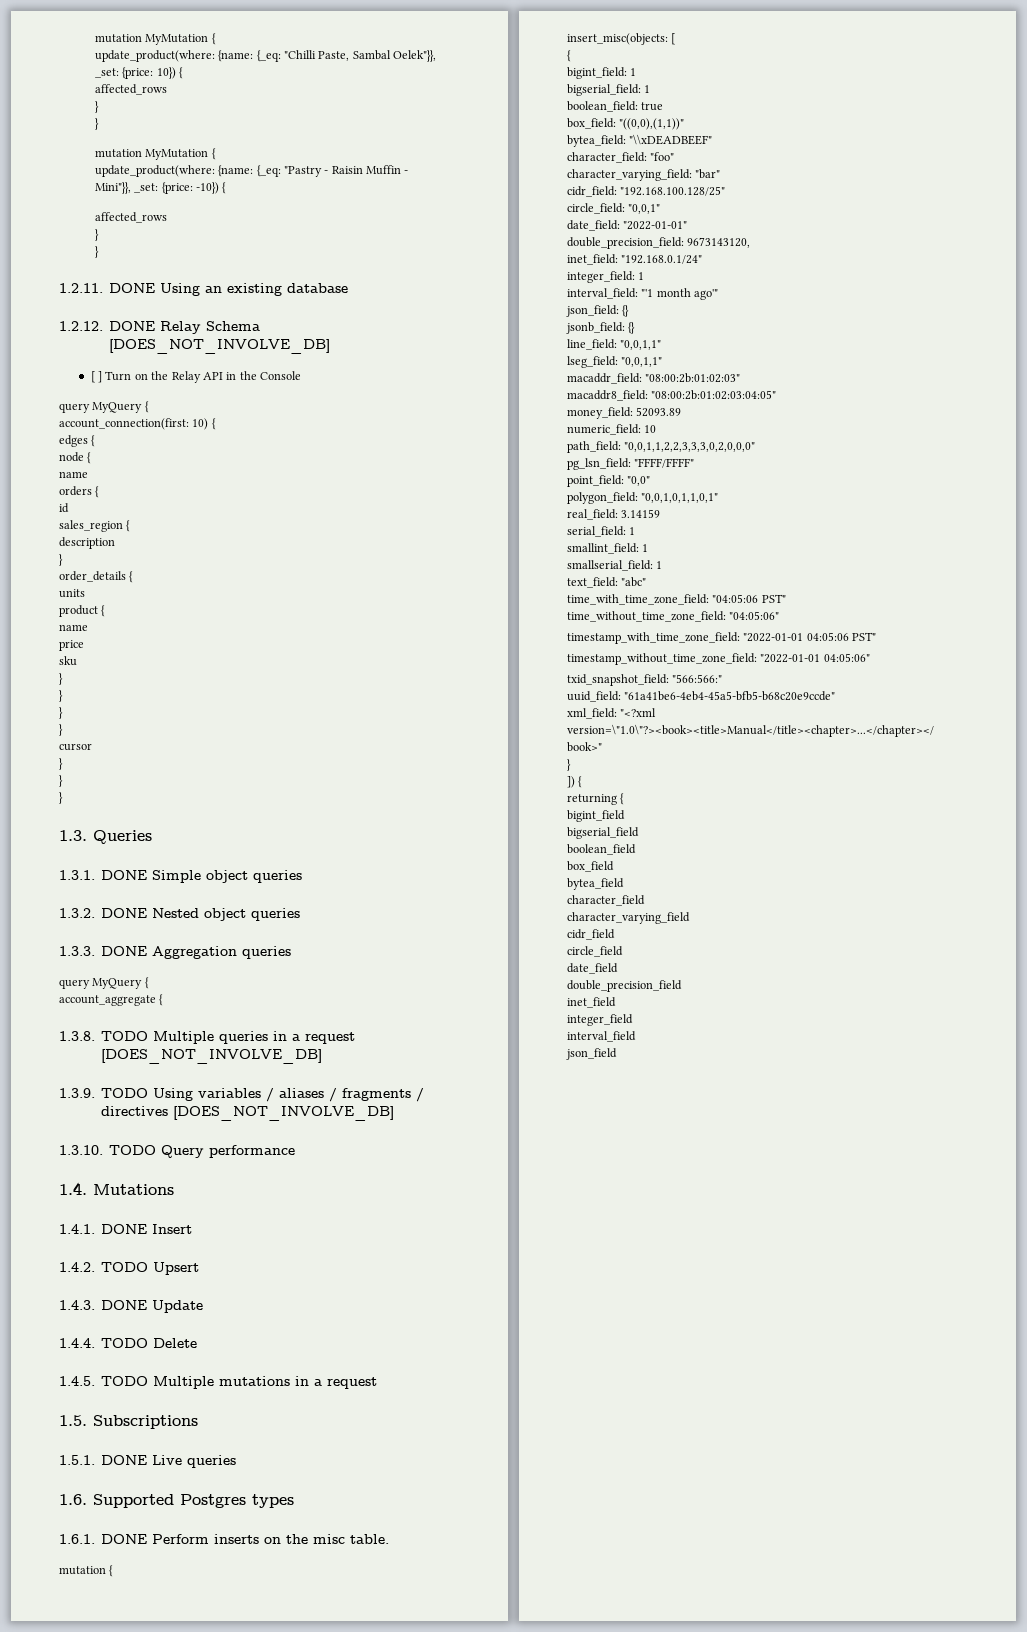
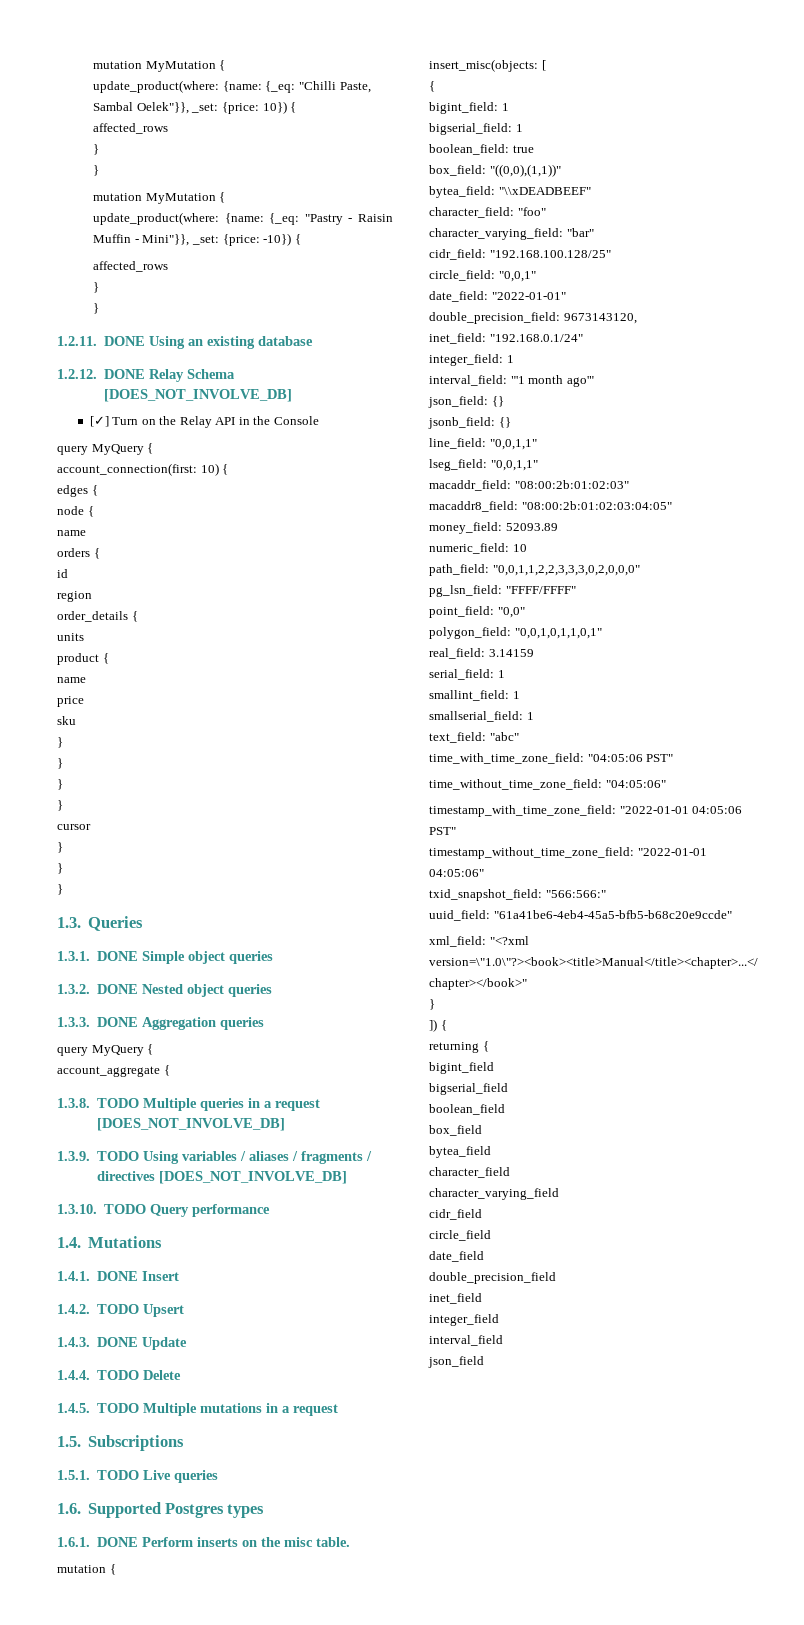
- [ ] Turn on the Relay API in the Console
+ [✓] Turn on the Relay API in the Console
- sales_region {
- description
- }
+ region
- 1.5.1. DONE Live queries
+ 1.5.1. TODO Live queries

